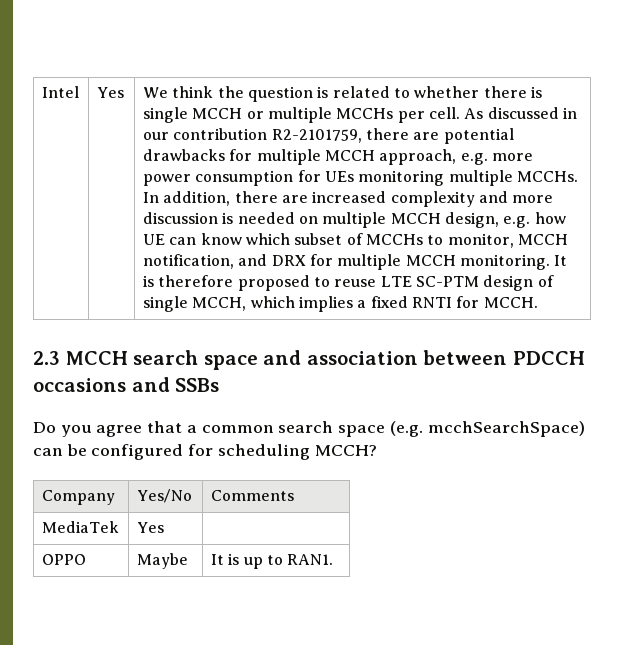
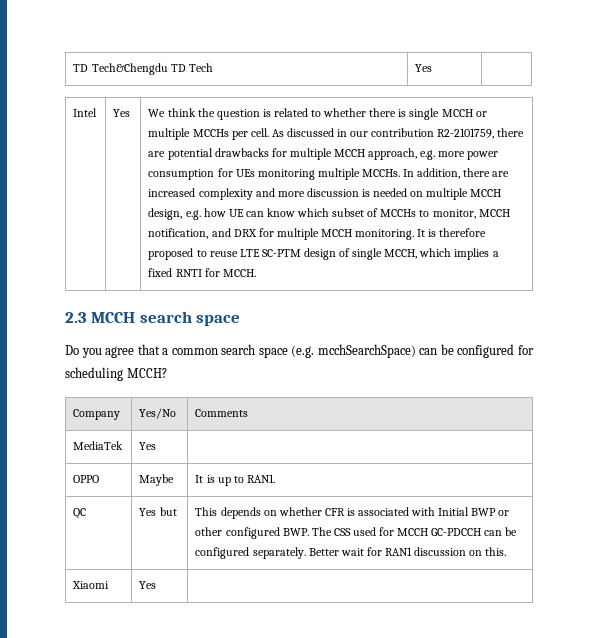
+ TD Tech&Chengdu TD Tech | Yes
- 2.3 MCCH search space and association between PDCCH occasions and SSBs
+ 2.3 MCCH search space
+ QC | Yes but | This depends on whether CFR is associated with Initial BWP or other configured BWP. The CSS used for MCCH GC-PDCCH can be configured separately. Better wait for RAN1 discussion on this.
+ Xiaomi | Yes |

